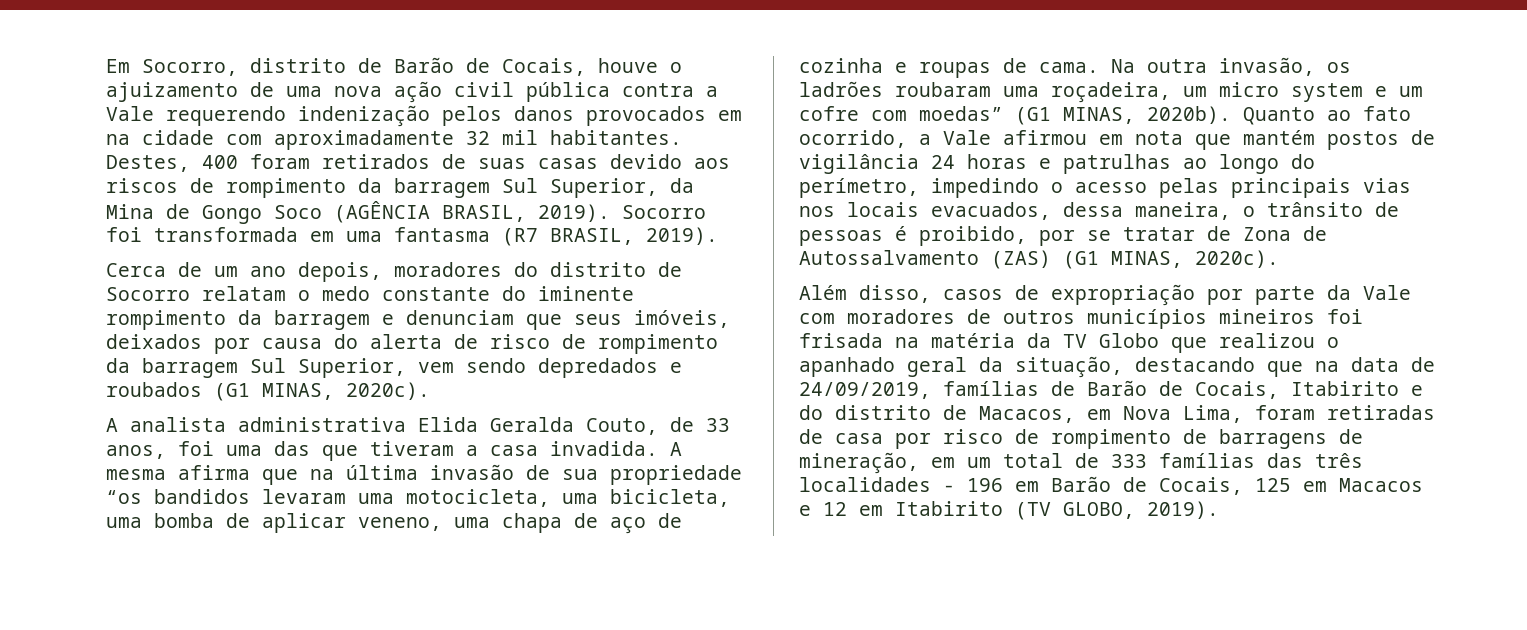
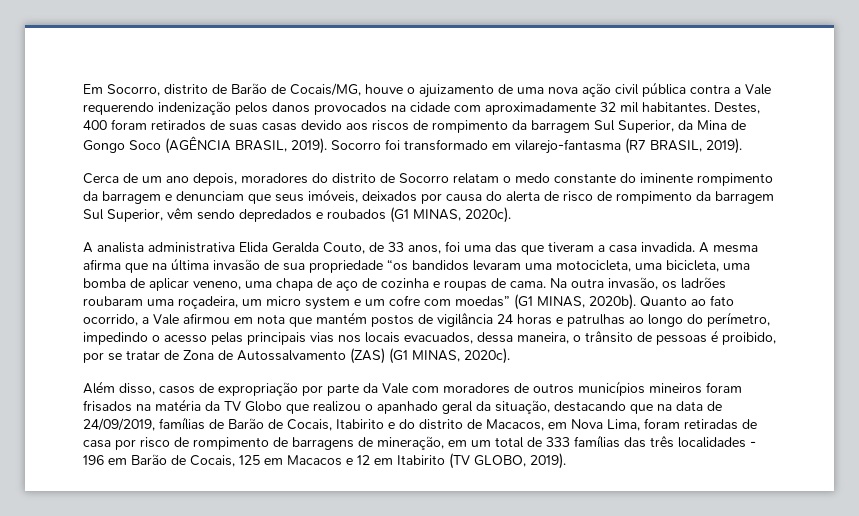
- Em Socorro, distrito de Barão de Cocais, houve o ajuizamento de uma nova ação civil pública contra a Vale requerendo indenização pelos danos provocados em na cidade com aproximadamente 32 mil habitantes.
+ Em Socorro, distrito de Barão de Cocais/MG, houve o ajuizamento de uma nova ação civil pública contra a Vale requerendo indenização pelos danos provocados na cidade com aproximadamente 32 mil habitantes.
- Socorro foi transformada em uma fantasma (R7 BRASIL, 2019).
+ Socorro foi transformado em vilarejo-fantasma (R7 BRASIL, 2019).
- Cerca de um ano depois, moradores do distrito de Socorro relatam o medo constante do iminente rompimento da barragem e denunciam que seus imóveis, deixados por causa do alerta de risco de rompimento da barragem Sul Superior, vem sendo depredados e roubados (G1 MINAS, 2020c).
+ Cerca de um ano depois, moradores do distrito de Socorro relatam o medo constante do iminente rompimento da barragem e denunciam que seus imóveis, deixados por causa do alerta de risco de rompimento da barragem Sul Superior, vêm sendo depredados e roubados (G1 MINAS, 2020c).
- Além disso, casos de expropriação por parte da Vale com moradores de outros municípios mineiros foi frisada na matéria da TV Globo que realizou o apanhado geral da situação, destacando que na data de 24/09/2019, famílias de Barão de Cocais, Itabirito e do distrito de Macacos, em Nova Lima, foram retiradas de casa por risco de rompimento de barragens de mineração, em um total de 333 famílias das três localidades - 196 em Barão de Cocais, 125 em Macacos e 12 em Itabirito (TV GLOBO, 2019).
+ Além disso, casos de expropriação por parte da Vale com moradores de outros municípios mineiros foram frisados na matéria da TV Globo que realizou o apanhado geral da situação, destacando que na data de 24/09/2019, famílias de Barão de Cocais, Itabirito e do distrito de Macacos, em Nova Lima, foram retiradas de casa por risco de rompimento de barragens de mineração, em um total de 333 famílias das três localidades - 196 em Barão de Cocais, 125 em Macacos e 12 em Itabirito (TV GLOBO, 2019).

